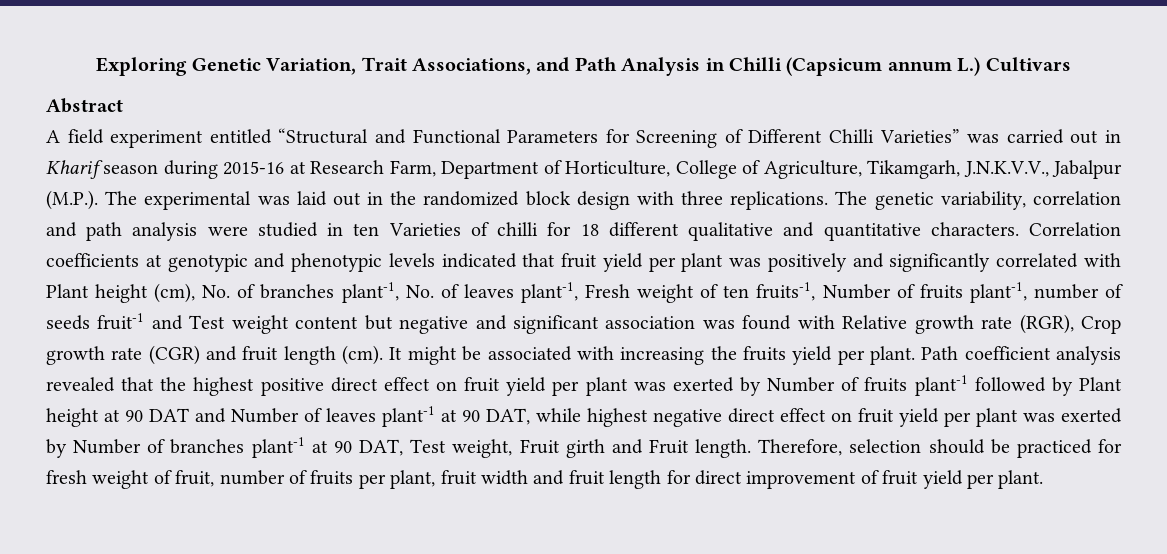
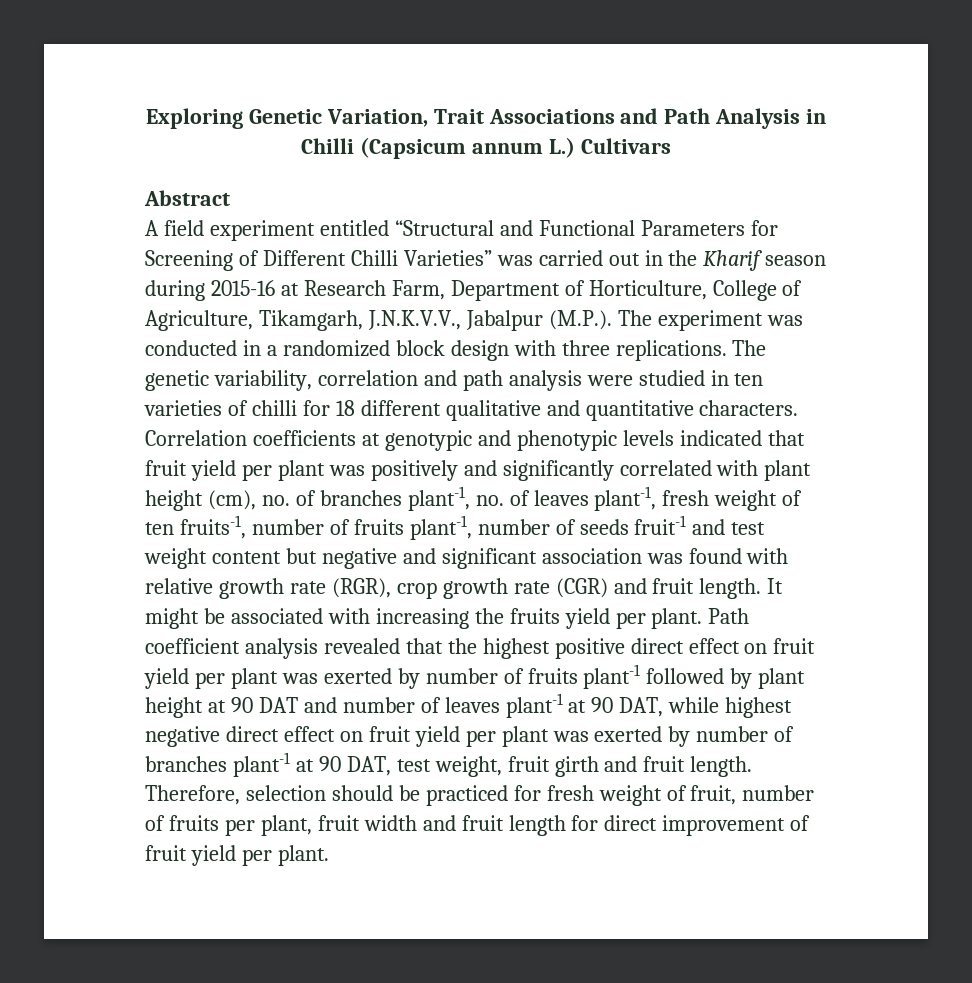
- Exploring Genetic Variation, Trait Associations, and Path Analysis in Chilli (Capsicum annum L.) Cultivars
+ Exploring Genetic Variation, Trait Associations and Path Analysis in Chilli (Capsicum annum L.) Cultivars
- A field experiment entitled “Structural and Functional Parameters for Screening of Different Chilli Varieties” was carried out in Kharif season during 2015-16 at Research Farm, Department of Horticulture, College of Agriculture, Tikamgarh, J.N.K.V.V., Jabalpur (M.P.). The experimental was laid out in the randomized block design with three replications.
+ A field experiment entitled “Structural and Functional Parameters for Screening of Different Chilli Varieties” was carried out in the Kharif season during 2015-16 at Research Farm, Department of Horticulture, College of Agriculture, Tikamgarh, J.N.K.V.V., Jabalpur (M.P.). The experiment was conducted in a randomized block design with three replications.
- The genetic variability, correlation and path analysis were studied in ten Varieties of chilli for 18 different qualitative and quantitative characters.
+ The genetic variability, correlation and path analysis were studied in ten varieties of chilli for 18 different qualitative and quantitative characters.
- Correlation coefficients at genotypic and phenotypic levels indicated that fruit yield per plant was positively and significantly correlated with Plant height (cm), No. of branches plant-1, No. of leaves plant-1, Fresh weight of ten fruits-1, Number of fruits plant-1, number of seeds fruit-1 and Test weight content but negative and significant association was found with Relative growth rate (RGR), Crop growth rate (CGR) and fruit length (cm).
+ Correlation coefficients at genotypic and phenotypic levels indicated that fruit yield per plant was positively and significantly correlated with plant height (cm), no. of branches plant-1, no. of leaves plant-1, fresh weight of ten fruits-1, number of fruits plant-1, number of seeds fruit-1 and test weight content but negative and significant association was found with relative growth rate (RGR), crop growth rate (CGR) and fruit length.
- Path coefficient analysis revealed that the highest positive direct effect on fruit yield per plant was exerted by Number of fruits plant-1 followed by Plant height at 90 DAT and Number of leaves plant-1 at 90 DAT, while highest negative direct effect on fruit yield per plant was exerted by Number of branches plant-1 at 90 DAT, Test weight, Fruit girth and Fruit length.
+ Path coefficient analysis revealed that the highest positive direct effect on fruit yield per plant was exerted by number of fruits plant-1 followed by plant height at 90 DAT and number of leaves plant-1 at 90 DAT, while highest negative direct effect on fruit yield per plant was exerted by number of branches plant-1 at 90 DAT, test weight, fruit girth and fruit length.

